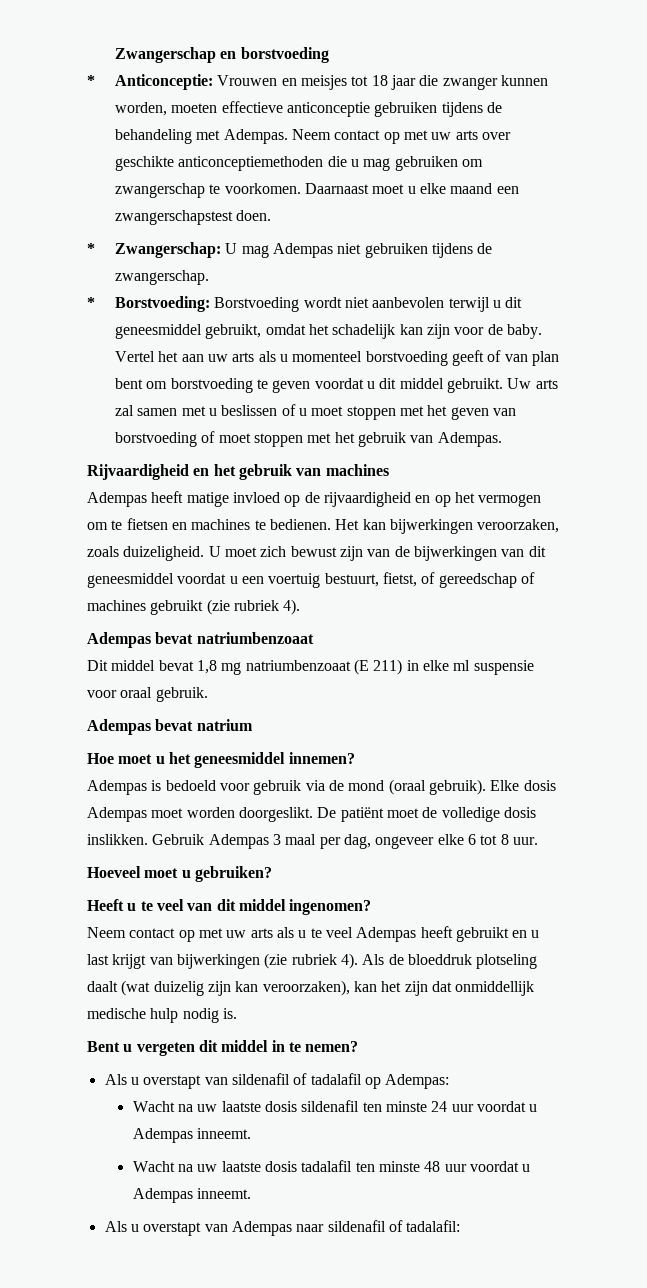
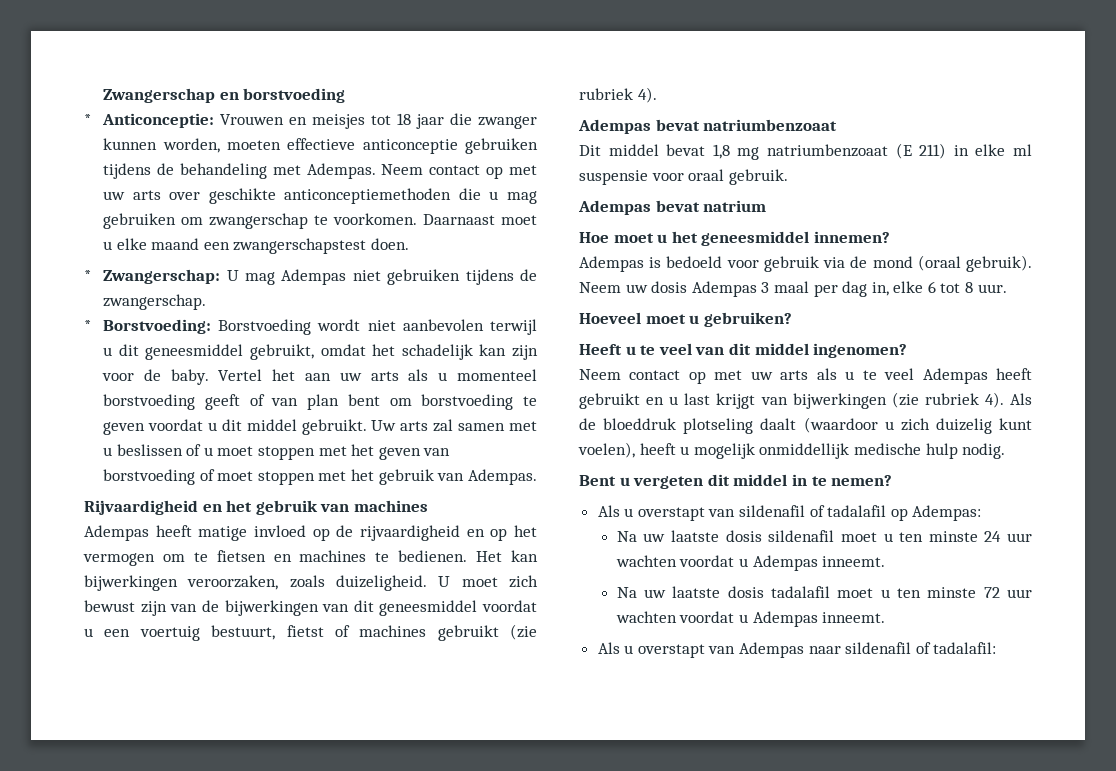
- U moet zich bewust zijn van de bijwerkingen van dit geneesmiddel voordat u een voertuig bestuurt, fietst, of gereedschap of machines gebruikt (zie rubriek 4).
+ U moet zich bewust zijn van de bijwerkingen van dit geneesmiddel voordat u een voertuig bestuurt, fietst of machines gebruikt (zie rubriek 4).
- Elke dosis Adempas moet worden doorgeslikt. De patiënt moet de volledige dosis inslikken. Gebruik Adempas 3 maal per dag, ongeveer elke 6 tot 8 uur.
+ Neem uw dosis Adempas 3 maal per dag in, elke 6 tot 8 uur.
- Als de bloeddruk plotseling daalt (wat duizelig zijn kan veroorzaken), kan het zijn dat onmiddellijk medische hulp nodig is.
+ Als de bloeddruk plotseling daalt (waardoor u zich duizelig kunt voelen), heeft u mogelijk onmiddellijk medische hulp nodig.
- Wacht na uw laatste dosis sildenafil ten minste 24 uur voordat u Adempas inneemt.
- Wacht na uw laatste dosis tadalafil ten minste 48 uur voordat u Adempas inneemt.
+ Na uw laatste dosis sildenafil moet u ten minste 24 uur wachten voordat u Adempas inneemt.
+ Na uw laatste dosis tadalafil moet u ten minste 72 uur wachten voordat u Adempas inneemt.

